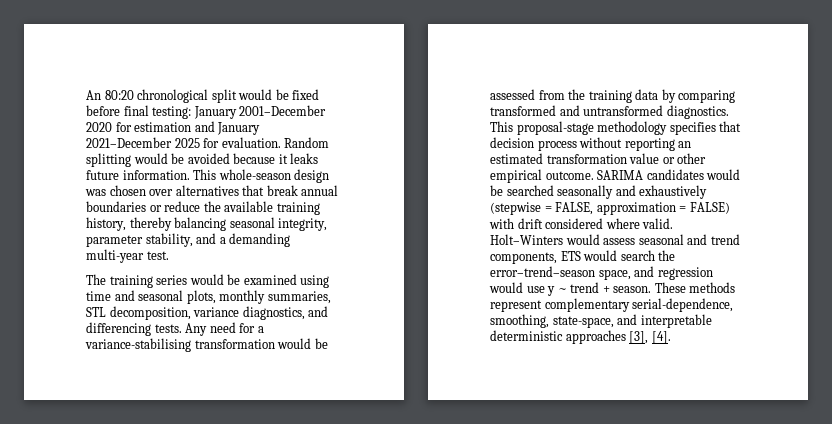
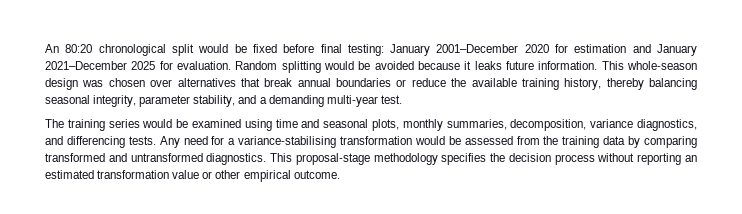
- The training series would be examined using time and seasonal plots, monthly summaries, STL decomposition, variance diagnostics, and differencing tests.
+ The training series would be examined using time and seasonal plots, monthly summaries, decomposition, variance diagnostics, and differencing tests.
- This proposal-stage methodology specifies that decision process without reporting an estimated transformation value or other empirical outcome. SARIMA candidates would be searched seasonally and exhaustively (stepwise = FALSE, approximation = FALSE) with drift considered where valid. Holt–Winters would assess seasonal and trend components, ETS would search the error–trend–season space, and regression would use y ~ trend + season. These methods represent complementary serial-dependence, smoothing, state-space, and interpretable deterministic approaches [3], [4].
+ This proposal-stage methodology specifies the decision process without reporting an estimated transformation value or other empirical outcome.

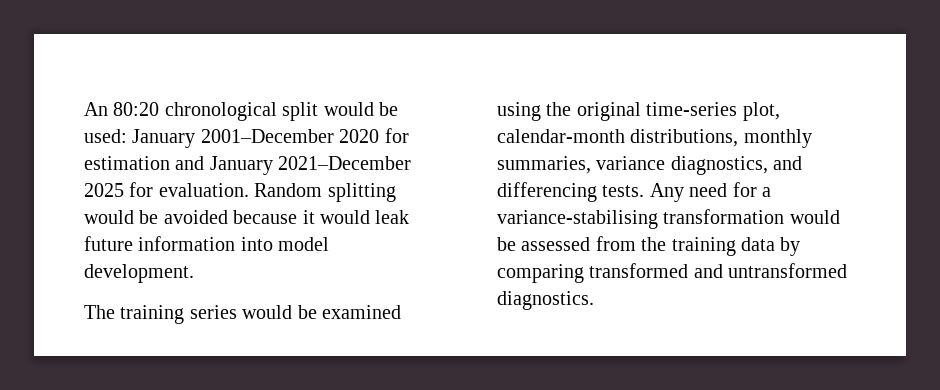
- An 80:20 chronological split would be fixed before final testing: January 2001–December 2020 for estimation and January 2021–December 2025 for evaluation.
+ An 80:20 chronological split would be used: January 2001–December 2020 for estimation and January 2021–December 2025 for evaluation.
- Random splitting would be avoided because it leaks future information. This whole-season design was chosen over alternatives that break annual boundaries or reduce the available training history, thereby balancing seasonal integrity, parameter stability, and a demanding multi-year test.
+ Random splitting would be avoided because it would leak future information into model development.
- The training series would be examined using time and seasonal plots, monthly summaries, decomposition, variance diagnostics, and differencing tests.
+ The training series would be examined using the original time-series plot, calendar-month distributions, monthly summaries, variance diagnostics, and differencing tests.
- This proposal-stage methodology specifies the decision process without reporting an estimated transformation value or other empirical outcome.

